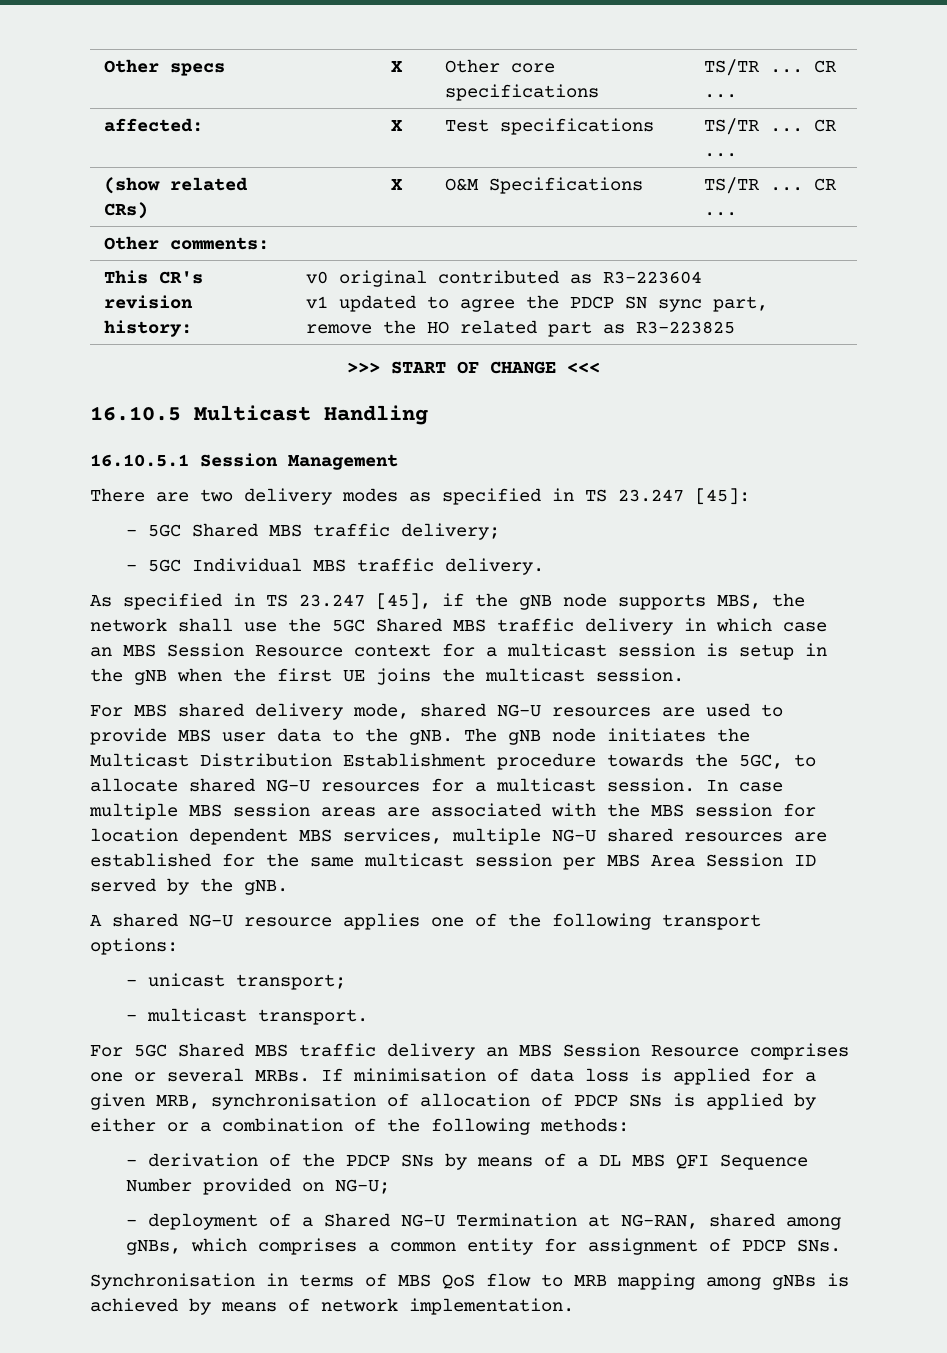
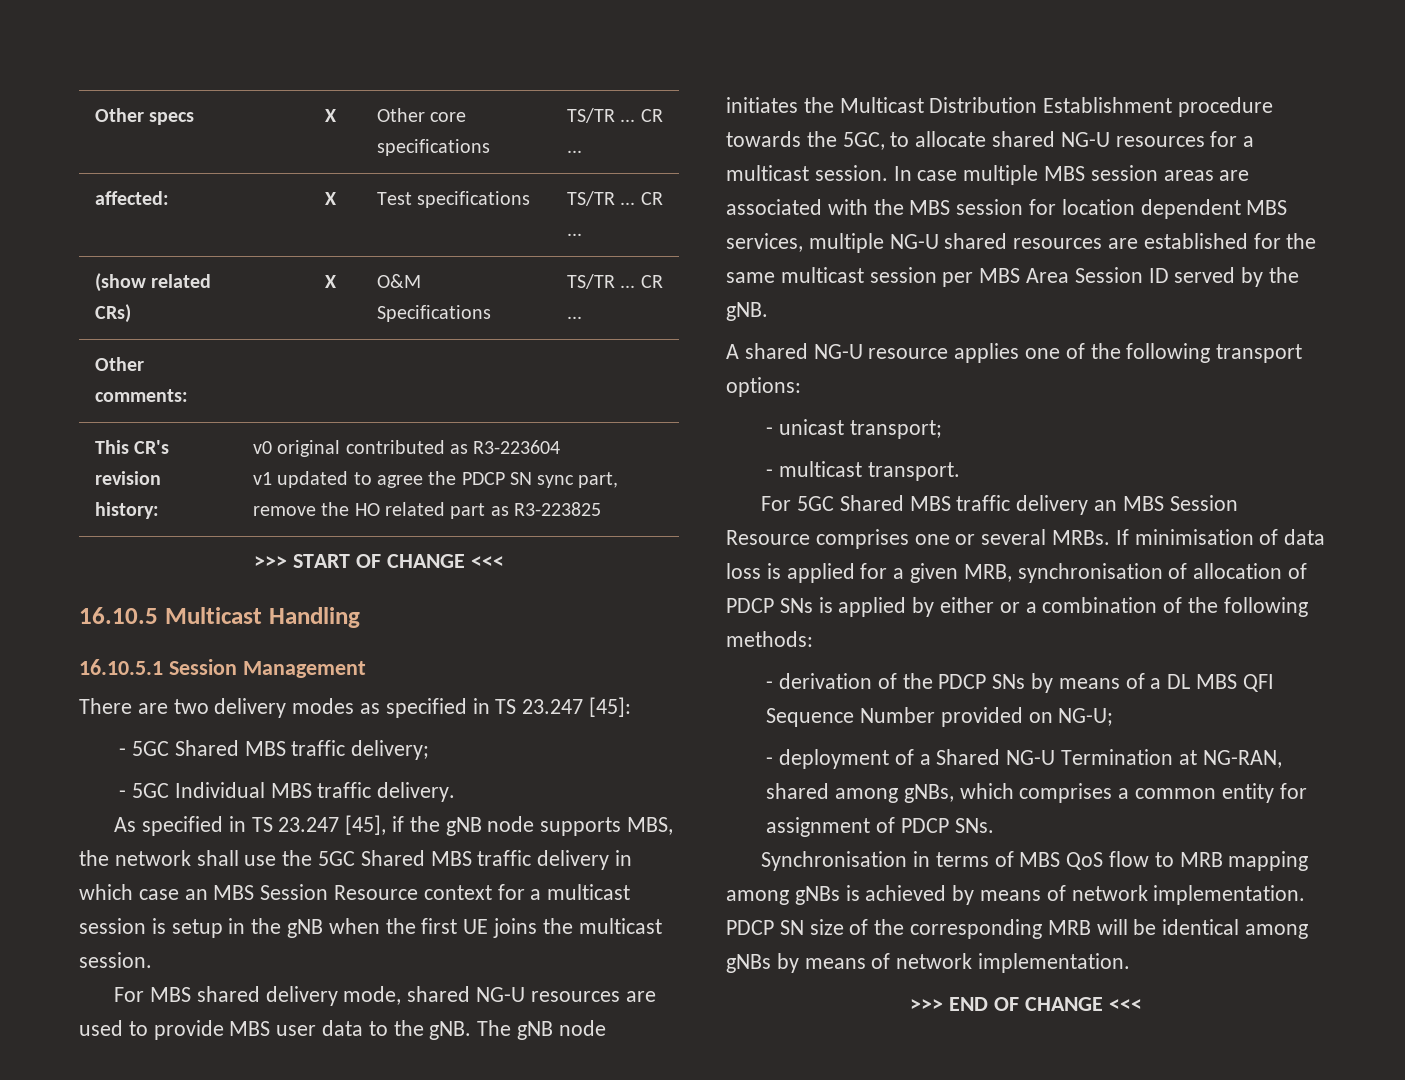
+ PDCP SN size of the corresponding MRB will be identical among gNBs by means of network implementation.
+ >>> END OF CHANGE <<<

